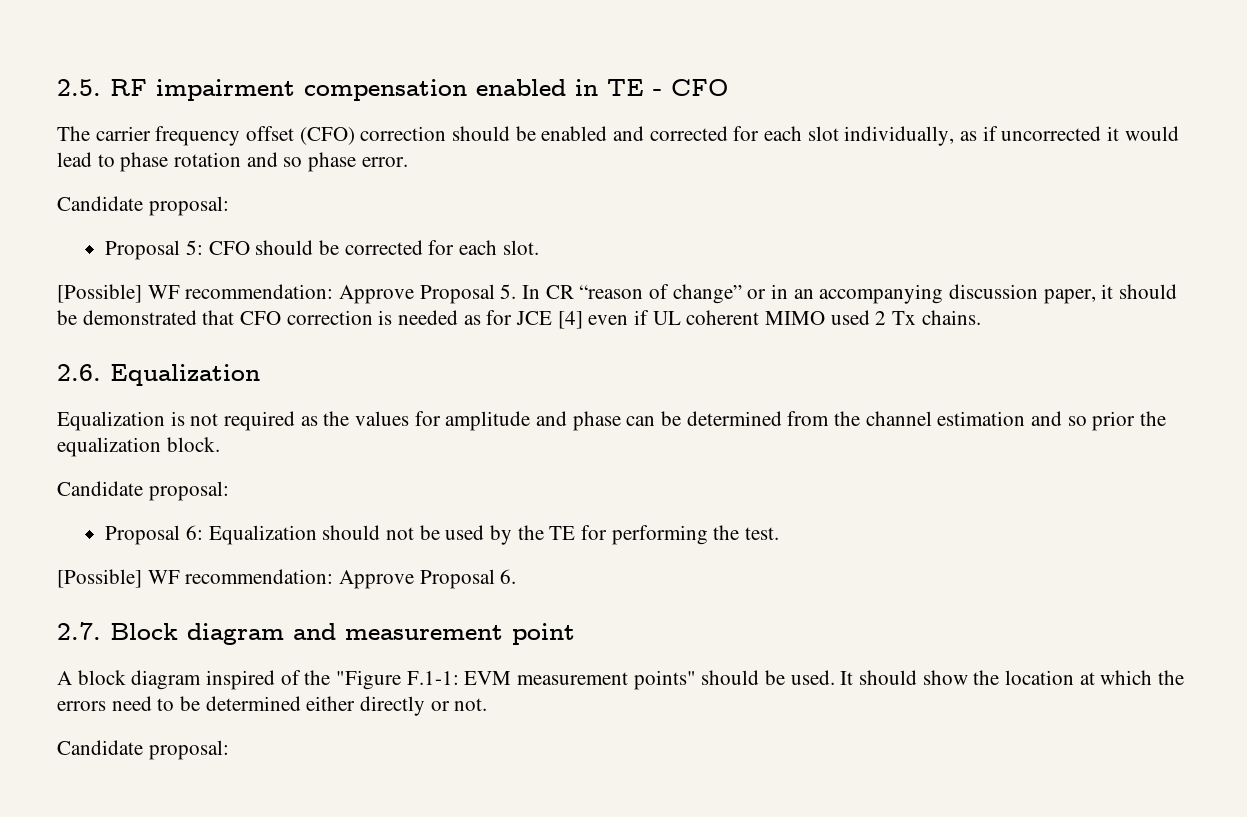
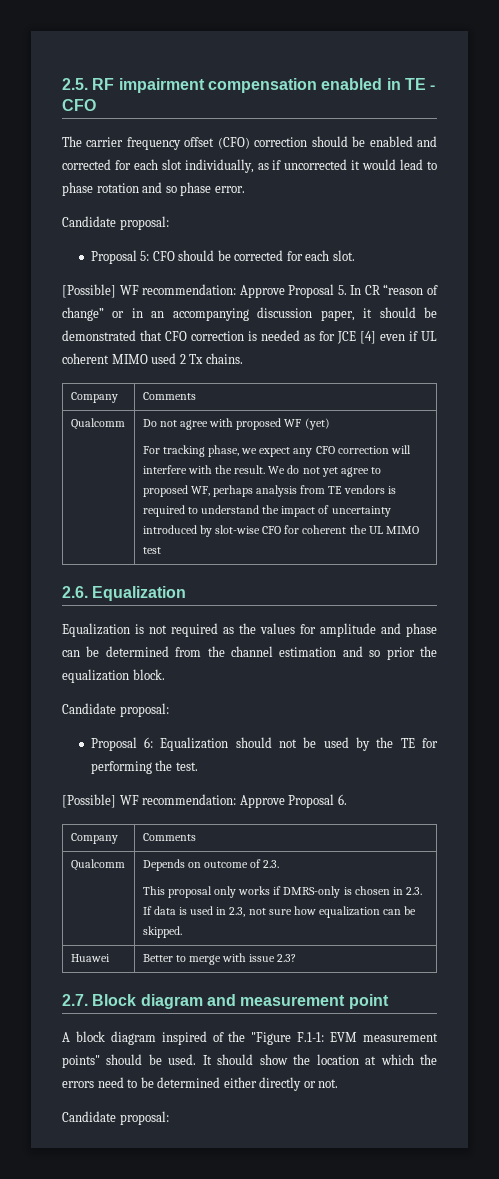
  [Possible] WF recommendation: Approve Proposal 5. In CR “reason of change” or in an accompanying discussion paper, it should be demonstrated that CFO correction is needed as for JCE [4] even if UL coherent MIMO used 2 Tx chains.
+ Company | Comments
+ Qualcomm | Do not agree with proposed WF (yet)
+ For tracking phase, we expect any CFO correction will interfere with the result. We do not yet agree to proposed WF, perhaps analysis from TE vendors is required to understand the impact of uncertainty introduced by slot-wise CFO for coherent the UL MIMO test
  [Possible] WF recommendation: Approve Proposal 6.
+ Company | Comments
+ Qualcomm | Depends on outcome of 2.3.
+ This proposal only works if DMRS-only is chosen in 2.3. If data is used in 2.3, not sure how equalization can be skipped.
+ Huawei | Better to merge with issue 2.3?

